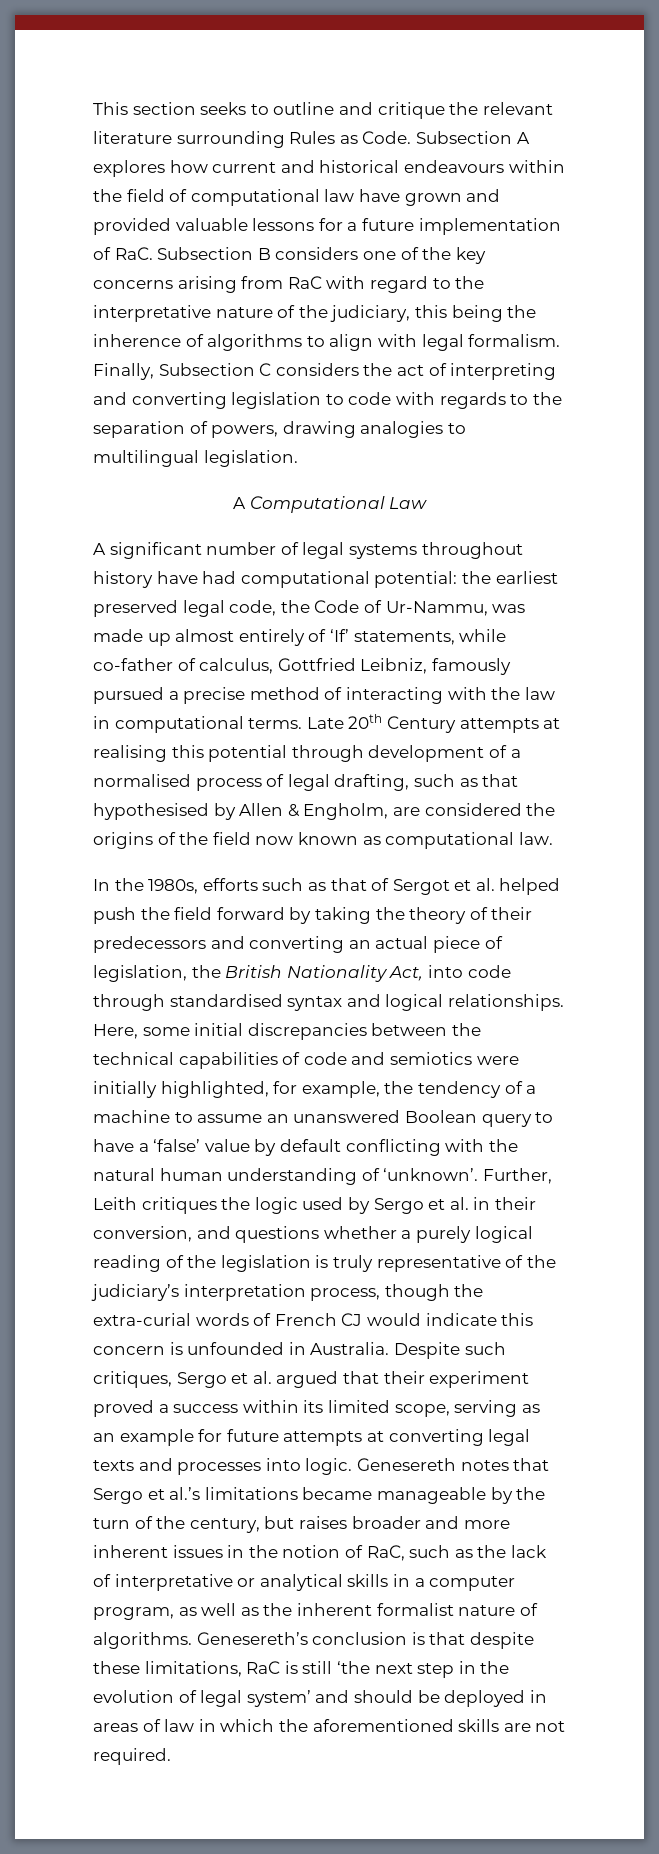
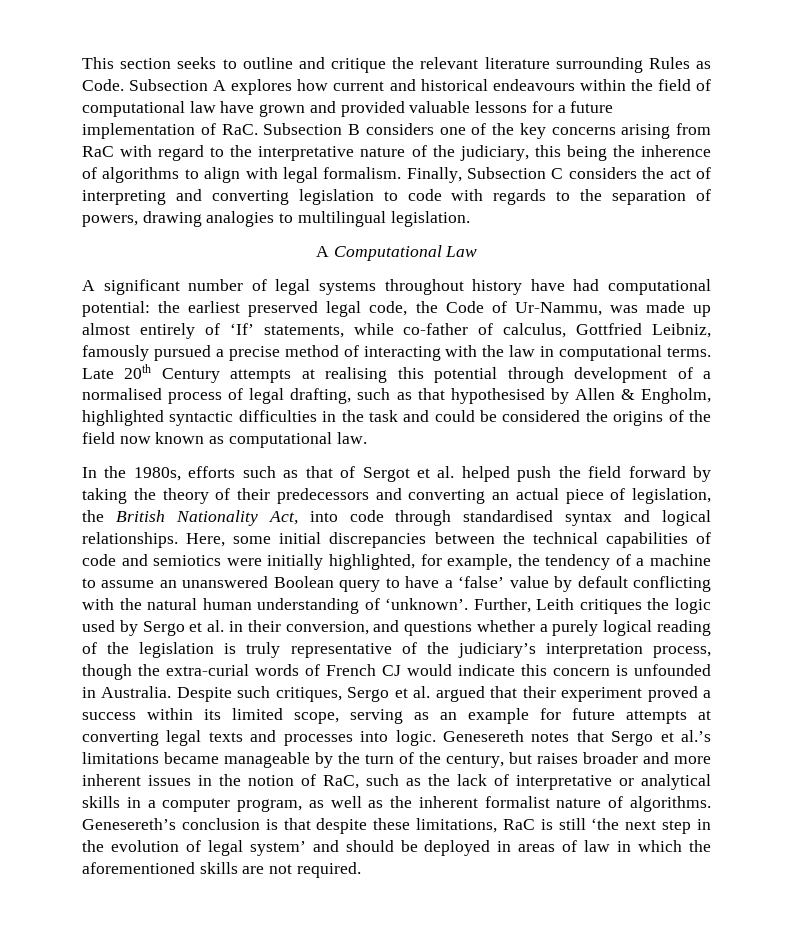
- Late 20th Century attempts at realising this potential through development of a normalised process of legal drafting, such as that hypothesised by Allen & Engholm, are considered the origins of the field now known as computational law.
+ Late 20th Century attempts at realising this potential through development of a normalised process of legal drafting, such as that hypothesised by Allen & Engholm, highlighted syntactic difficulties in the task and could be considered the origins of the field now known as computational law.

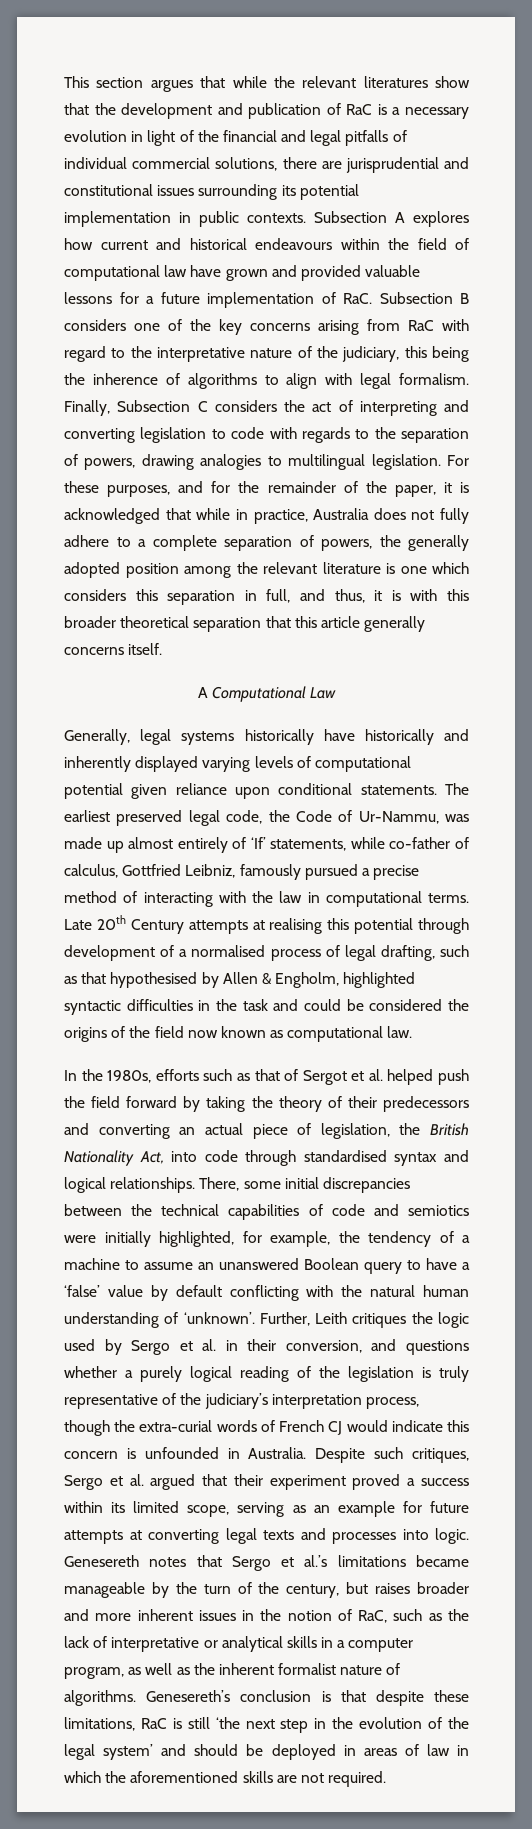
- This section seeks to outline and critique the relevant literature surrounding Rules as Code.
+ This section argues that while the relevant literatures show that the development and publication of RaC is a necessary evolution in light of the financial and legal pitfalls of individual commercial solutions, there are jurisprudential and constitutional issues surrounding its potential implementation in public contexts.
- Finally, Subsection C considers the act of interpreting and converting legislation to code with regards to the separation of powers, drawing analogies to multilingual legislation.
+ Finally, Subsection C considers the act of interpreting and converting legislation to code with regards to the separation of powers, drawing analogies to multilingual legislation. For these purposes, and for the remainder of the paper, it is acknowledged that while in practice, Australia does not fully adhere to a complete separation of powers, the generally adopted position among the relevant literature is one which considers this separation in full, and thus, it is with this broader theoretical separation that this article generally concerns itself.
  A Computational Law
- A significant number of legal systems throughout history have had computational potential: the earliest preserved legal code, the Code of Ur-Nammu, was made up almost entirely of ‘If’ statements, while co-father of calculus, Gottfried Leibniz, famously pursued a precise method of interacting with the law in computational terms.
+ Generally, legal systems historically have historically and inherently displayed varying levels of computational potential given reliance upon conditional statements. The earliest preserved legal code, the Code of Ur-Nammu, was made up almost entirely of ‘If’ statements, while co-father of calculus, Gottfried Leibniz, famously pursued a precise method of interacting with the law in computational terms.
- Here, some initial discrepancies between the technical capabilities of code and semiotics were initially highlighted, for example, the tendency of a machine to assume an unanswered Boolean query to have a ‘false’ value by default conflicting with the natural human understanding of ‘unknown’.
+ There, some initial discrepancies between the technical capabilities of code and semiotics were initially highlighted, for example, the tendency of a machine to assume an unanswered Boolean query to have a ‘false’ value by default conflicting with the natural human understanding of ‘unknown’.
- Genesereth’s conclusion is that despite these limitations, RaC is still ‘the next step in the evolution of legal system’ and should be deployed in areas of law in which the aforementioned skills are not required.
+ Genesereth’s conclusion is that despite these limitations, RaC is still ‘the next step in the evolution of the legal system’ and should be deployed in areas of law in which the aforementioned skills are not required.

